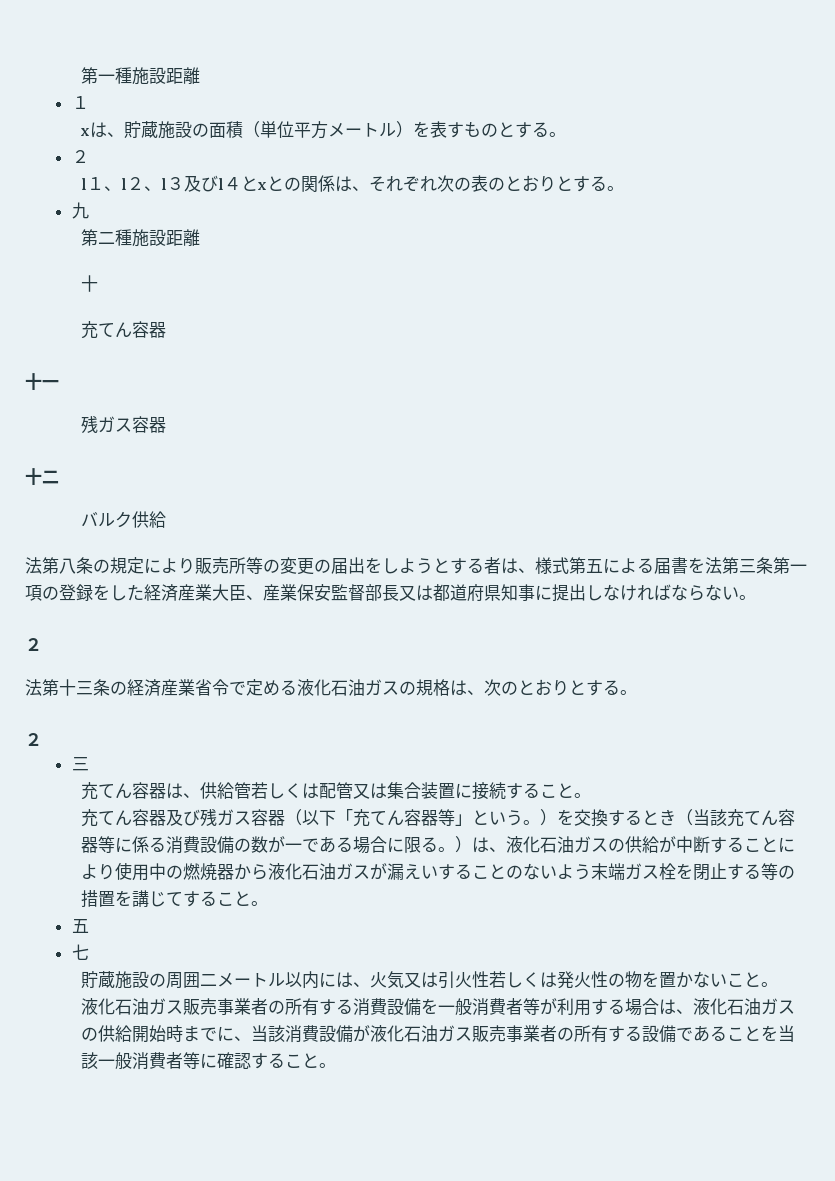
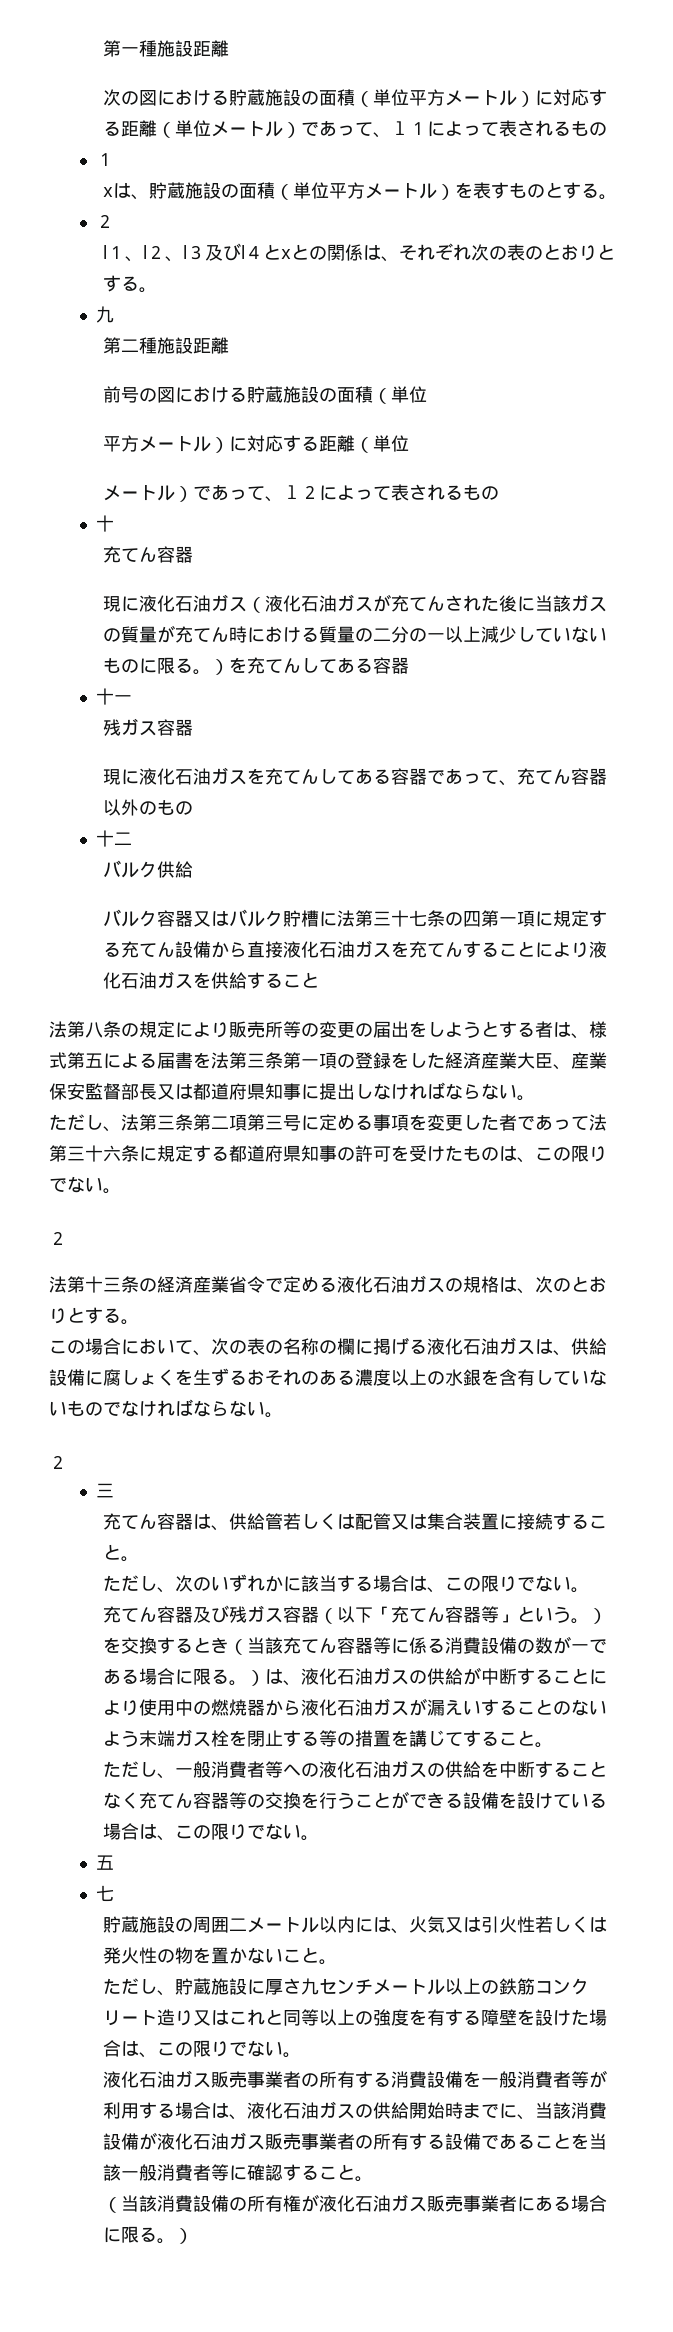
+ 次の図における貯蔵施設の面積（単位平方メートル）に対応する距離（単位メートル）であって、ｌ１によって表されるもの
  第二種施設距離
+ 前号の図における貯蔵施設の面積（単位
+ 平方メートル）に対応する距離（単位
+ メートル）であって、ｌ２によって表されるもの
  十
  充てん容器
+ 現に液化石油ガス（液化石油ガスが充てんされた後に当該ガスの質量が充てん時における質量の二分の一以上減少していないものに限る。）を充てんしてある容器
  十一
  残ガス容器
+ 現に液化石油ガスを充てんしてある容器であって、充てん容器以外のもの
  十二
  バルク供給
+ バルク容器又はバルク貯槽に法第三十七条の四第一項に規定する充てん設備から直接液化石油ガスを充てんすることにより液化石油ガスを供給すること
+ ただし、法第三条第二項第三号に定める事項を変更した者であって法第三十六条に規定する都道府県知事の許可を受けたものは、この限りでない。
+ この場合において、次の表の名称の欄に掲げる液化石油ガスは、供給設備に腐しょくを生ずるおそれのある濃度以上の水銀を含有していないものでなければならない。
+ ただし、次のいずれかに該当する場合は、この限りでない。
+ ただし、一般消費者等への液化石油ガスの供給を中断することなく充てん容器等の交換を行うことができる設備を設けている場合は、この限りでない。
+ ただし、貯蔵施設に厚さ九センチメートル以上の鉄筋コンクリート造り又はこれと同等以上の強度を有する障壁を設けた場合は、この限りでない。
+ （当該消費設備の所有権が液化石油ガス販売事業者にある場合に限る。）

